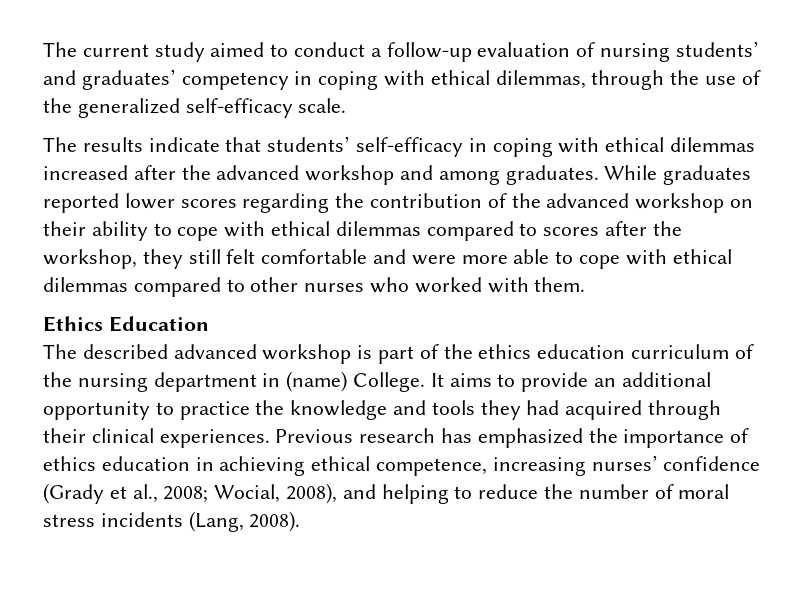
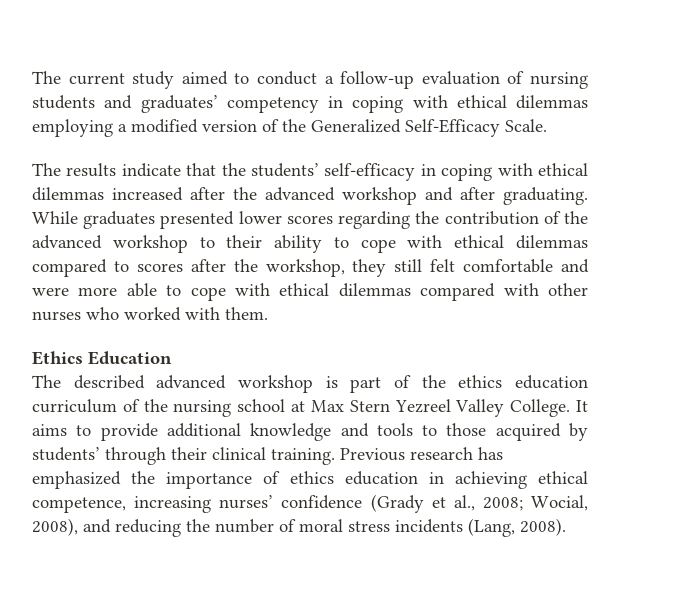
- The current study aimed to conduct a follow-up evaluation of nursing students’ and graduates’ competency in coping with ethical dilemmas, through the use of the generalized self-efficacy scale.
+ The current study aimed to conduct a follow-up evaluation of nursing students and graduates’ competency in coping with ethical dilemmas employing a modified version of the Generalized Self-Efficacy Scale.
- The results indicate that students’ self-efficacy in coping with ethical dilemmas increased after the advanced workshop and among graduates.
+ The results indicate that the students’ self-efficacy in coping with ethical dilemmas increased after the advanced workshop and after graduating.
- While graduates reported lower scores regarding the contribution of the advanced workshop on their ability to cope with ethical dilemmas compared to scores after the workshop, they still felt comfortable and were more able to cope with ethical dilemmas compared to other nurses who worked with them.
+ While graduates presented lower scores regarding the contribution of the advanced workshop to their ability to cope with ethical dilemmas compared to scores after the workshop, they still felt comfortable and were more able to cope with ethical dilemmas compared with other nurses who worked with them.
- The described advanced workshop is part of the ethics education curriculum of the nursing department in (name) College.
+ The described advanced workshop is part of the ethics education curriculum of the nursing school at Max Stern Yezreel Valley College.
- It aims to provide an additional opportunity to practice the knowledge and tools they had acquired through their clinical experiences.
+ It aims to provide additional knowledge and tools to those acquired by students’ through their clinical training.
- Previous research has emphasized the importance of ethics education in achieving ethical competence, increasing nurses’ confidence (Grady et al., 2008; Wocial, 2008), and helping to reduce the number of moral stress incidents (Lang, 2008).
+ Previous research has emphasized the importance of ethics education in achieving ethical competence, increasing nurses’ confidence (Grady et al., 2008; Wocial, 2008), and reducing the number of moral stress incidents (Lang, 2008).

